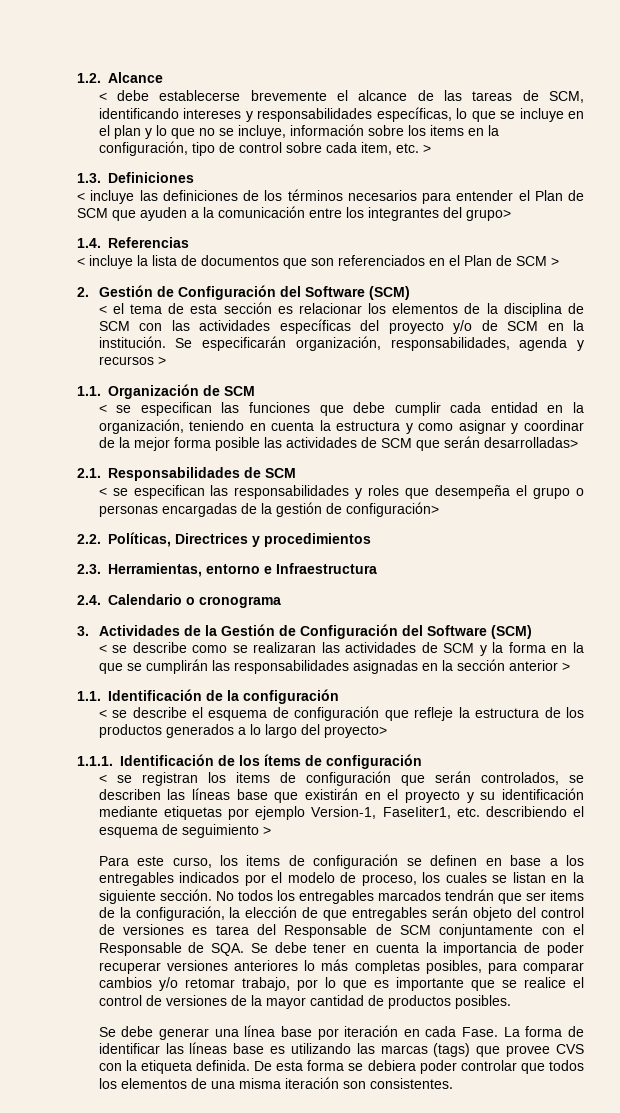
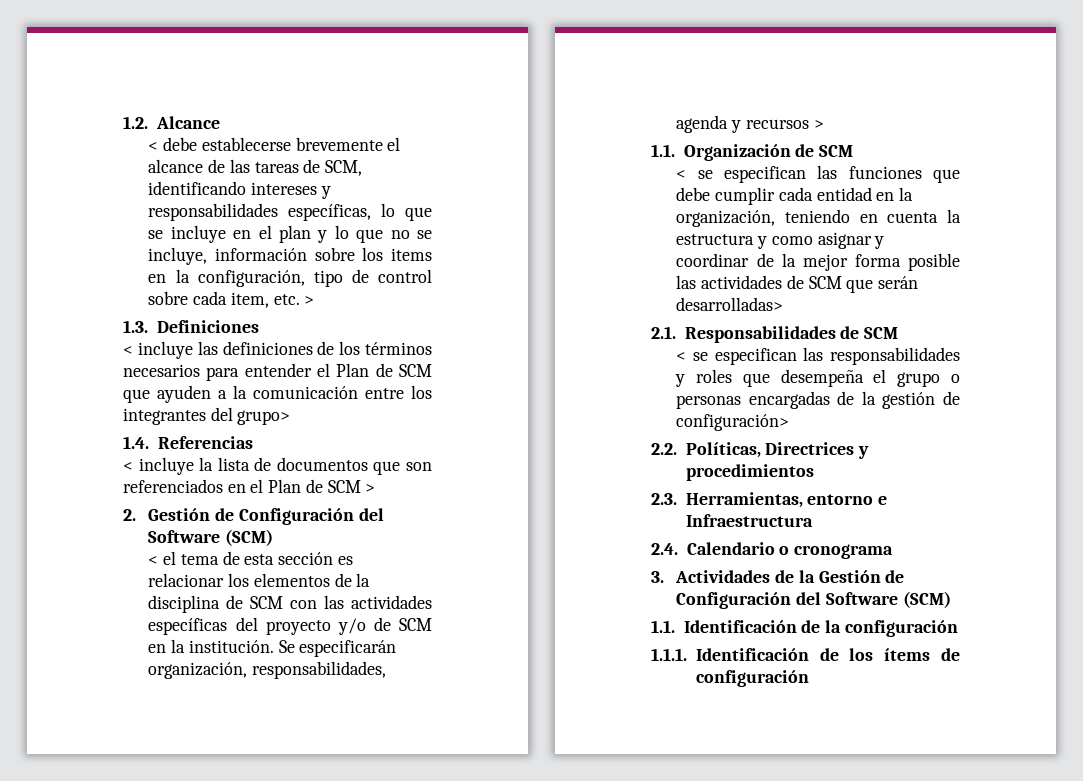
- < se describe como se realizaran las actividades de SCM y la forma en la que se cumplirán las responsabilidades asignadas en la sección anterior >
- < se describe el esquema de configuración que refleje la estructura de los productos generados a lo largo del proyecto>
- < se registran los items de configuración que serán controlados, se describen las líneas base que existirán en el proyecto y su identificación mediante etiquetas por ejemplo Version-1, FaseIiter1, etc. describiendo el esquema de seguimiento >
- Para este curso, los items de configuración se definen en base a los entregables indicados por el modelo de proceso, los cuales se listan en la siguiente sección. No todos los entregables marcados tendrán que ser items de la configuración, la elección de que entregables serán objeto del control de versiones es tarea del Responsable de SCM conjuntamente con el Responsable de SQA. Se debe tener en cuenta la importancia de poder recuperar versiones anteriores lo más completas posibles, para comparar cambios y/o retomar trabajo, por lo que es importante que se realice el control de versiones de la mayor cantidad de productos posibles.
- Se debe generar una línea base por iteración en cada Fase. La forma de identificar las líneas base es utilizando las marcas (tags) que provee CVS con la etiqueta definida. De esta forma se debiera poder controlar que todos los elementos de una misma iteración son consistentes.

